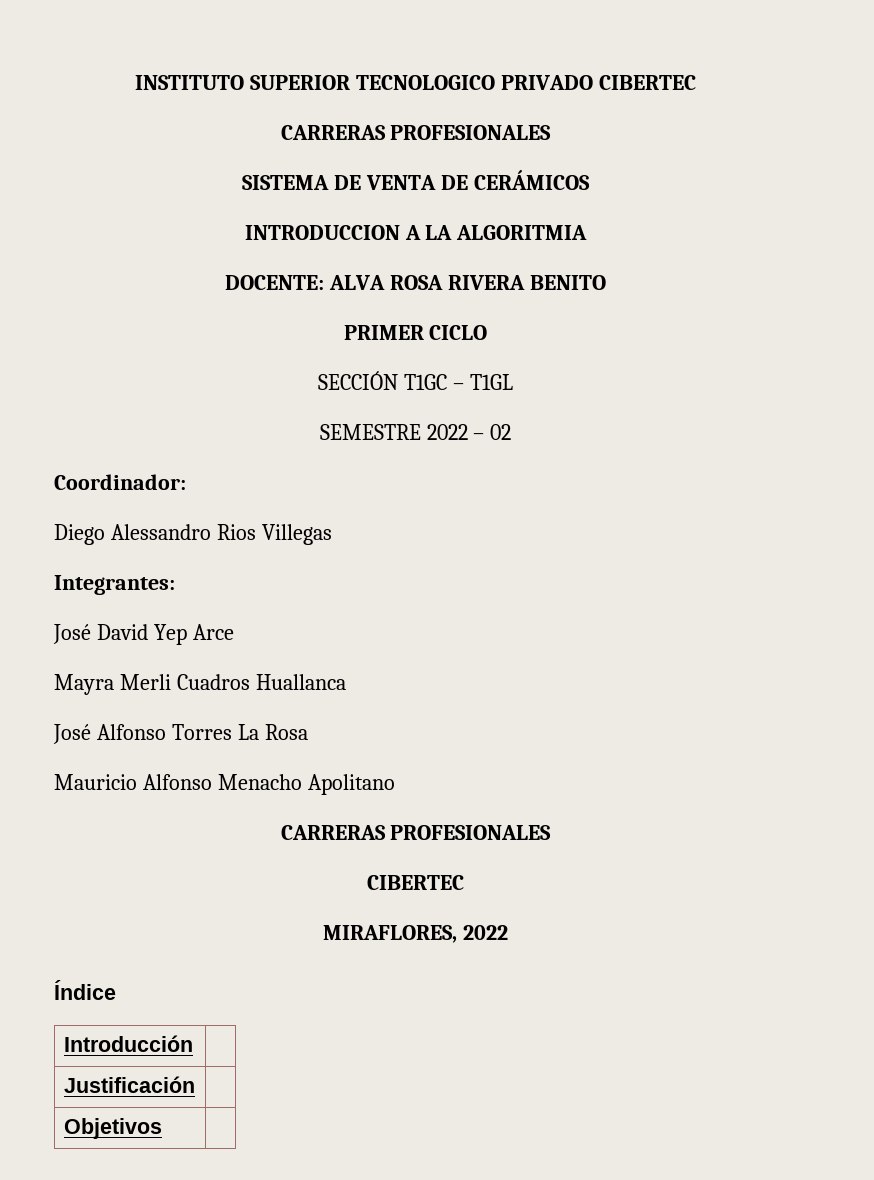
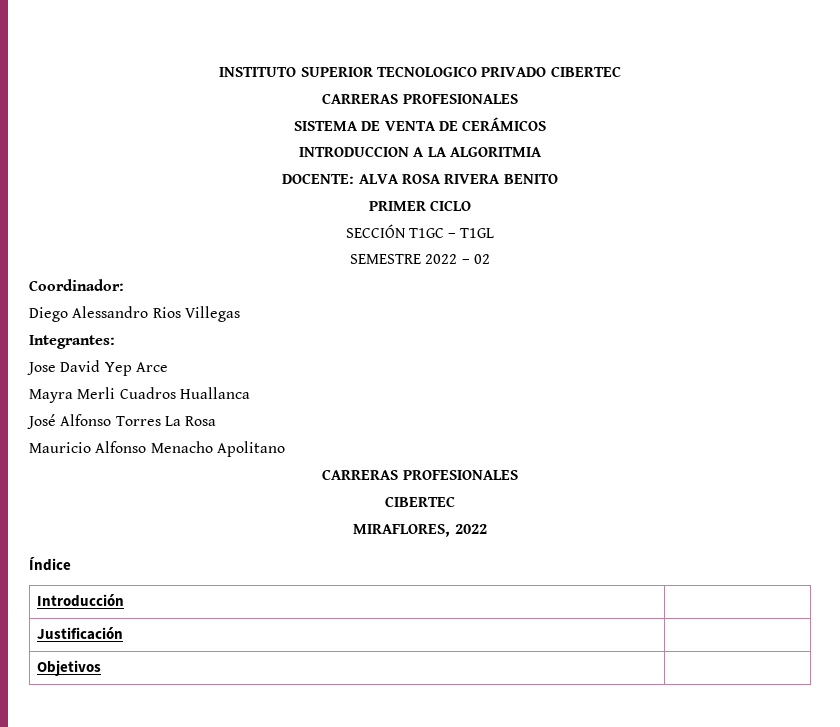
- José David Yep Arce
+ Jose David Yep Arce

